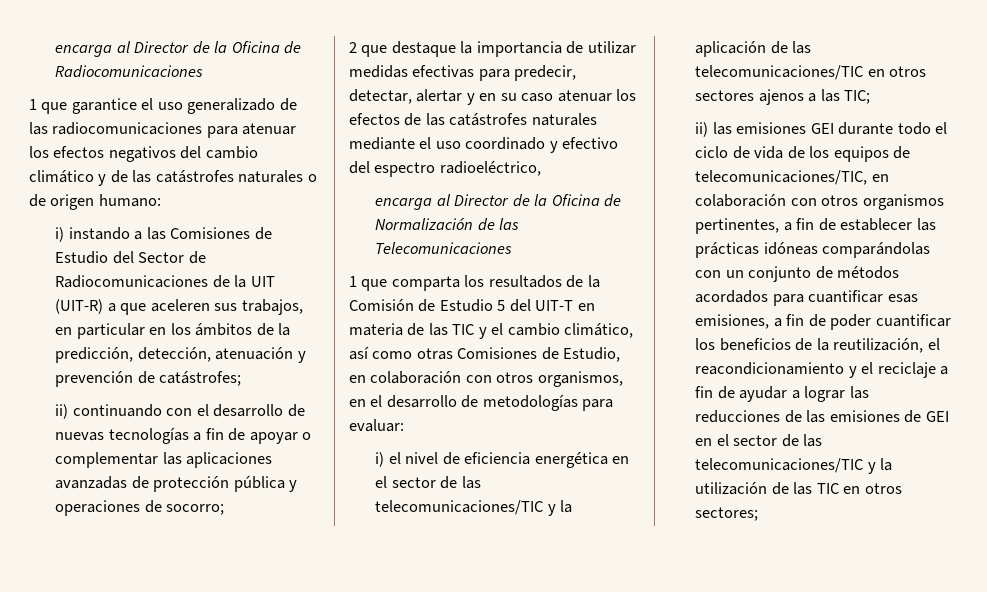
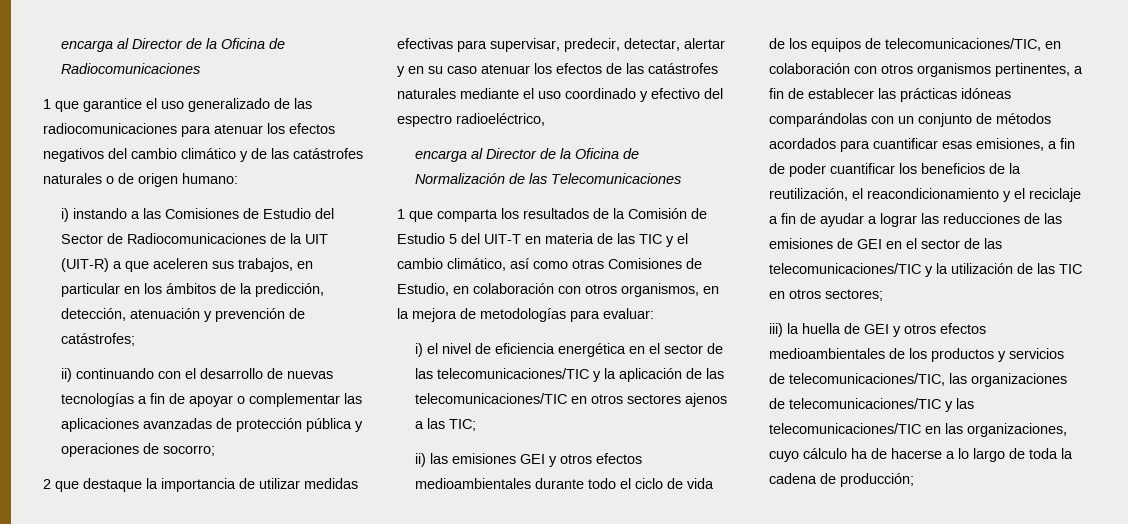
- 2 que destaque la importancia de utilizar medidas efectivas para predecir, detectar, alertar y en su caso atenuar los efectos de las catástrofes naturales mediante el uso coordinado y efectivo del espectro radioeléctrico,
+ 2 que destaque la importancia de utilizar medidas efectivas para supervisar, predecir, detectar, alertar y en su caso atenuar los efectos de las catástrofes naturales mediante el uso coordinado y efectivo del espectro radioeléctrico,
- 1 que comparta los resultados de la Comisión de Estudio 5 del UIT-T en materia de las TIC y el cambio climático, así como otras Comisiones de Estudio, en colaboración con otros organismos, en el desarrollo de metodologías para evaluar:
+ 1 que comparta los resultados de la Comisión de Estudio 5 del UIT-T en materia de las TIC y el cambio climático, así como otras Comisiones de Estudio, en colaboración con otros organismos, en la mejora de metodologías para evaluar:
- ii) las emisiones GEI durante todo el ciclo de vida de los equipos de telecomunicaciones/TIC, en colaboración con otros organismos pertinentes, a fin de establecer las prácticas idóneas comparándolas con un conjunto de métodos acordados para cuantificar esas emisiones, a fin de poder cuantificar los beneficios de la reutilización, el reacondicionamiento y el reciclaje a fin de ayudar a lograr las reducciones de las emisiones de GEI en el sector de las telecomunicaciones/TIC y la utilización de las TIC en otros sectores;
+ ii) las emisiones GEI y otros efectos medioambientales durante todo el ciclo de vida de los equipos de telecomunicaciones/TIC, en colaboración con otros organismos pertinentes, a fin de establecer las prácticas idóneas comparándolas con un conjunto de métodos acordados para cuantificar esas emisiones, a fin de poder cuantificar los beneficios de la reutilización, el reacondicionamiento y el reciclaje a fin de ayudar a lograr las reducciones de las emisiones de GEI en el sector de las telecomunicaciones/TIC y la utilización de las TIC en otros sectores;
+ iii) la huella de GEI y otros efectos medioambientales de los productos y servicios de telecomunicaciones/TIC, las organizaciones de telecomunicaciones/TIC y las telecomunicaciones/TIC en las organizaciones, cuyo cálculo ha de hacerse a lo largo de toda la cadena de producción;

